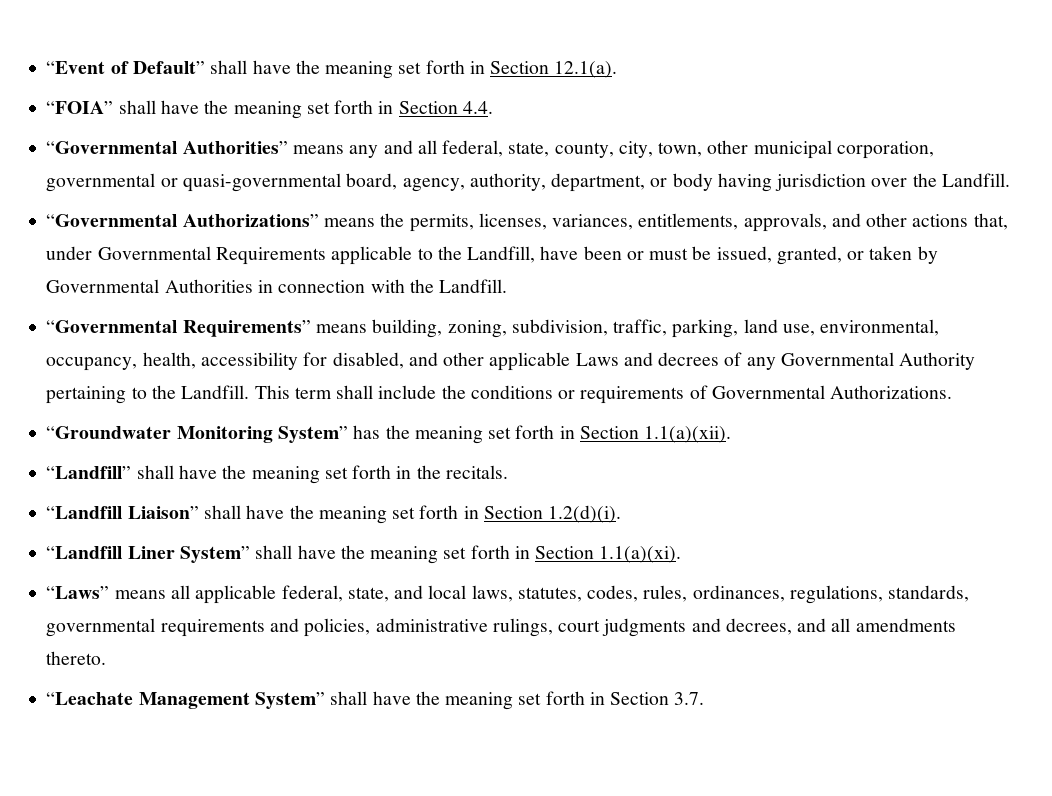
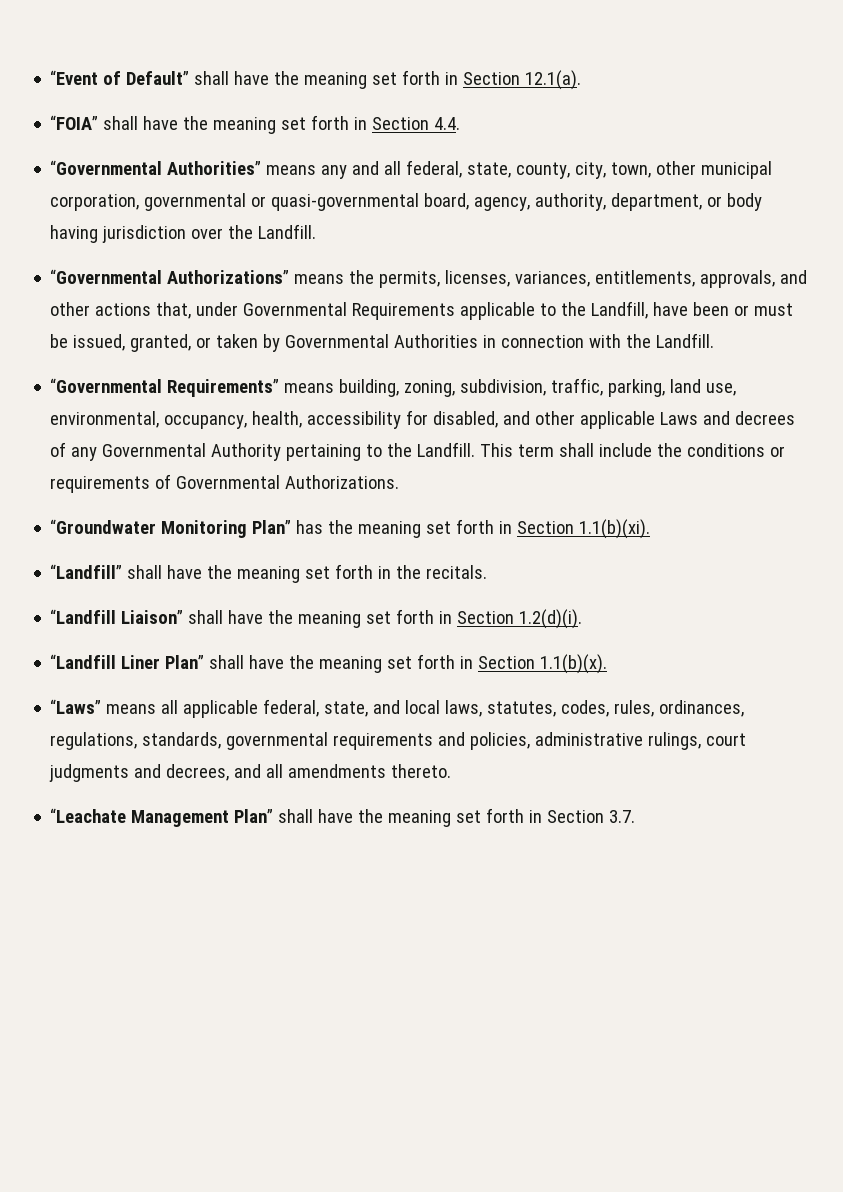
- “Groundwater Monitoring System” has the meaning set forth in Section 1.1(a)(xii).
+ “Groundwater Monitoring Plan” has the meaning set forth in Section 1.1(b)(xi).
- “Landfill Liner System” shall have the meaning set forth in Section 1.1(a)(xi).
+ “Landfill Liner Plan” shall have the meaning set forth in Section 1.1(b)(x).
- “Leachate Management System” shall have the meaning set forth in Section 3.7.
+ “Leachate Management Plan” shall have the meaning set forth in Section 3.7.

